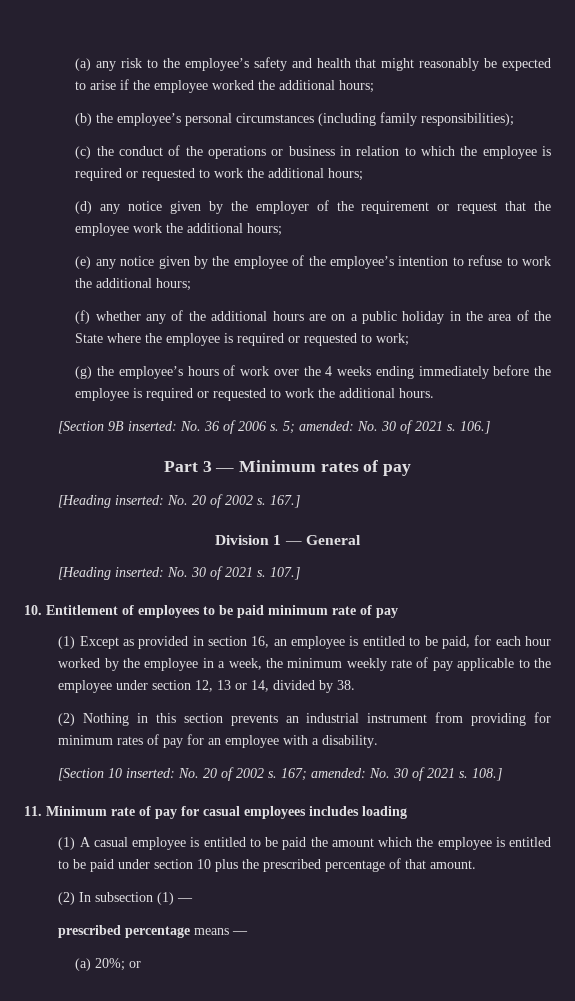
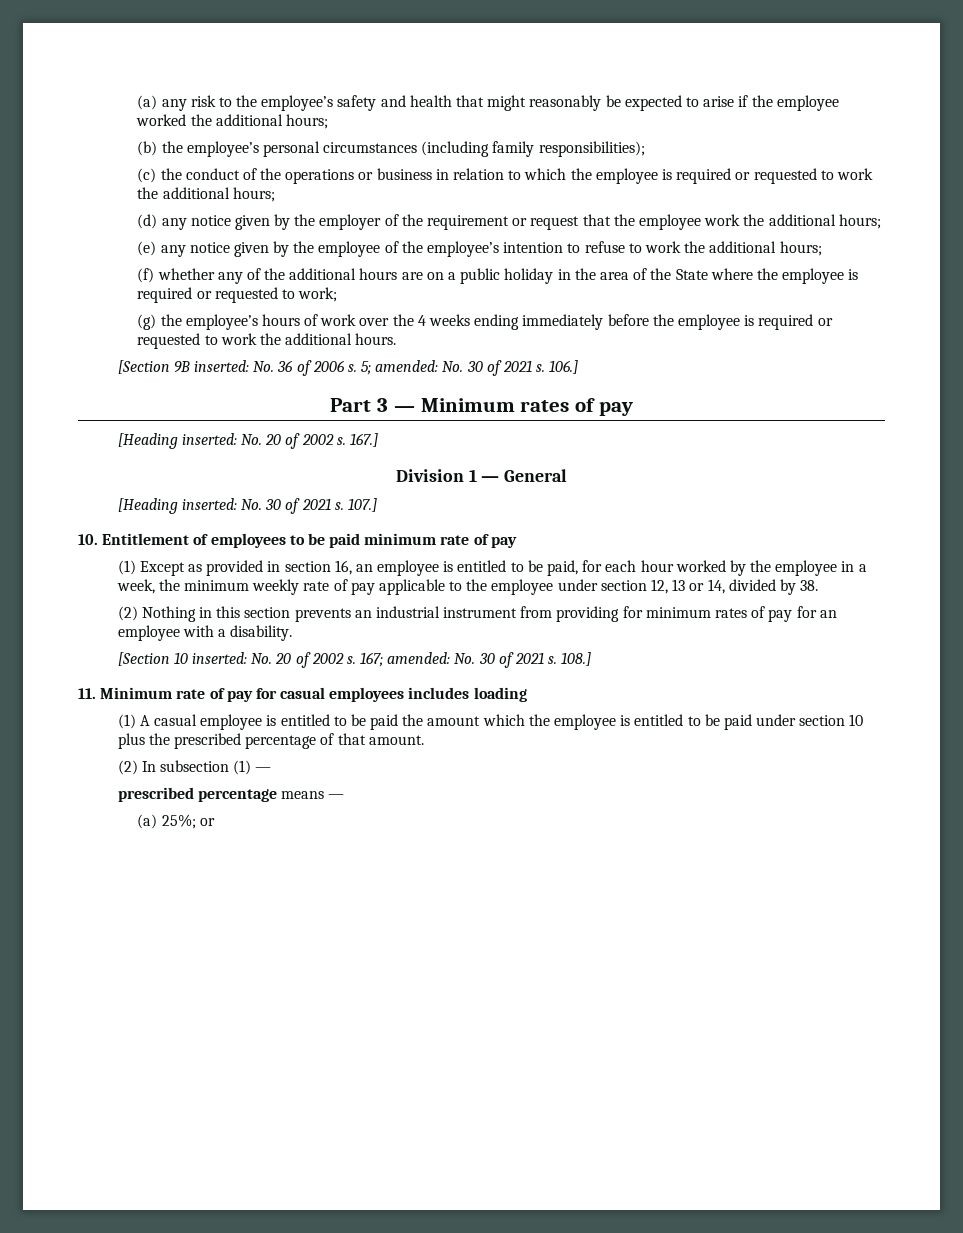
- (a) 20%; or
+ (a) 25%; or

